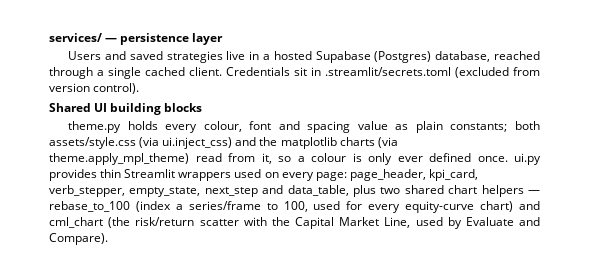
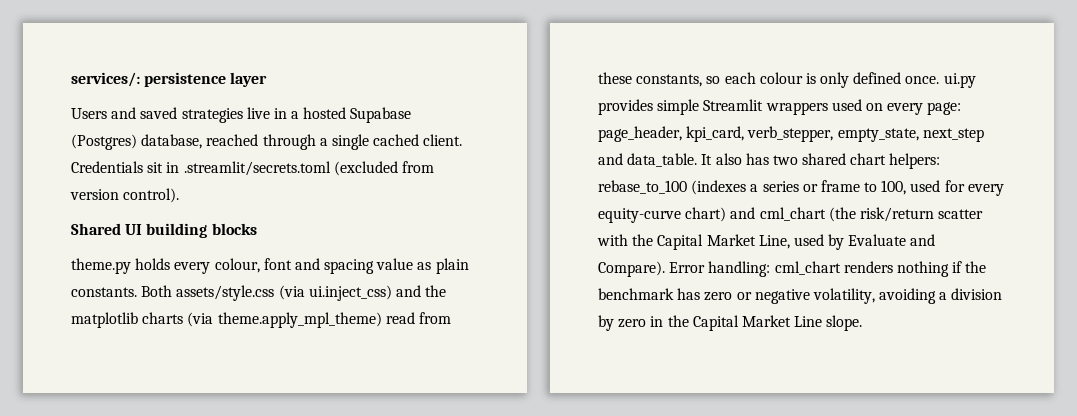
- services/ — persistence layer
+ services/: persistence layer
- theme.py holds every colour, font and spacing value as plain constants; both assets/style.css (via ui.inject_css) and the matplotlib charts (via theme.apply_mpl_theme) read from it, so a colour is only ever defined once. ui.py provides thin Streamlit wrappers used on every page:
+ theme.py holds every colour, font and spacing value as plain constants. Both assets/style.css (via ui.inject_css) and the matplotlib charts (via theme.apply_mpl_theme) read from these constants, so each colour is only defined once. ui.py provides simple Streamlit wrappers used on every page:
- page_header, kpi_card, verb_stepper, empty_state, next_step and data_table, plus two shared chart helpers — rebase_to_100 (index a series/frame to 100, used for every equity-curve chart) and cml_chart (the risk/return scatter with the Capital Market Line, used by Evaluate and Compare).
+ page_header, kpi_card, verb_stepper, empty_state, next_step and data_table. It also has two shared chart helpers: rebase_to_100 (indexes a series or frame to 100, used for every equity-curve chart) and cml_chart (the risk/return scatter with the Capital Market Line, used by Evaluate and Compare).
+ Error handling: cml_chart renders nothing if the benchmark has zero or negative volatility, avoiding a division by zero in the Capital Market Line slope.

